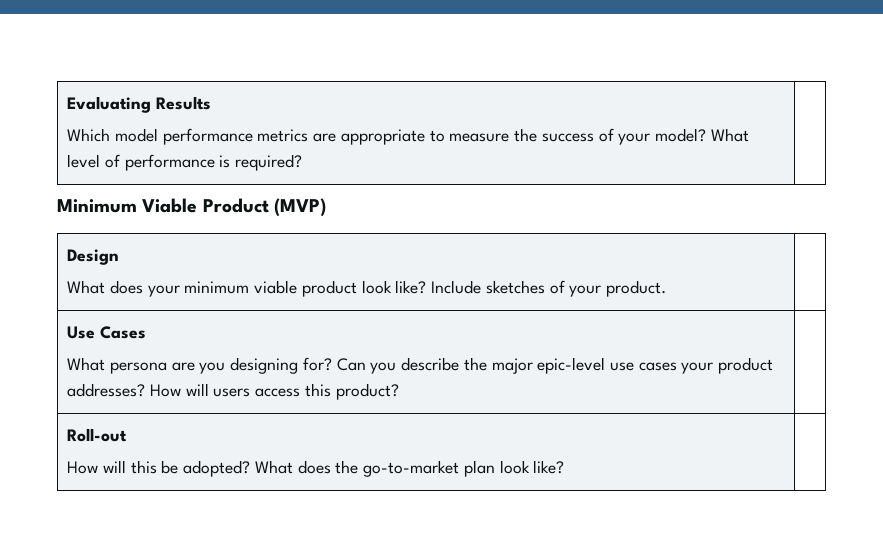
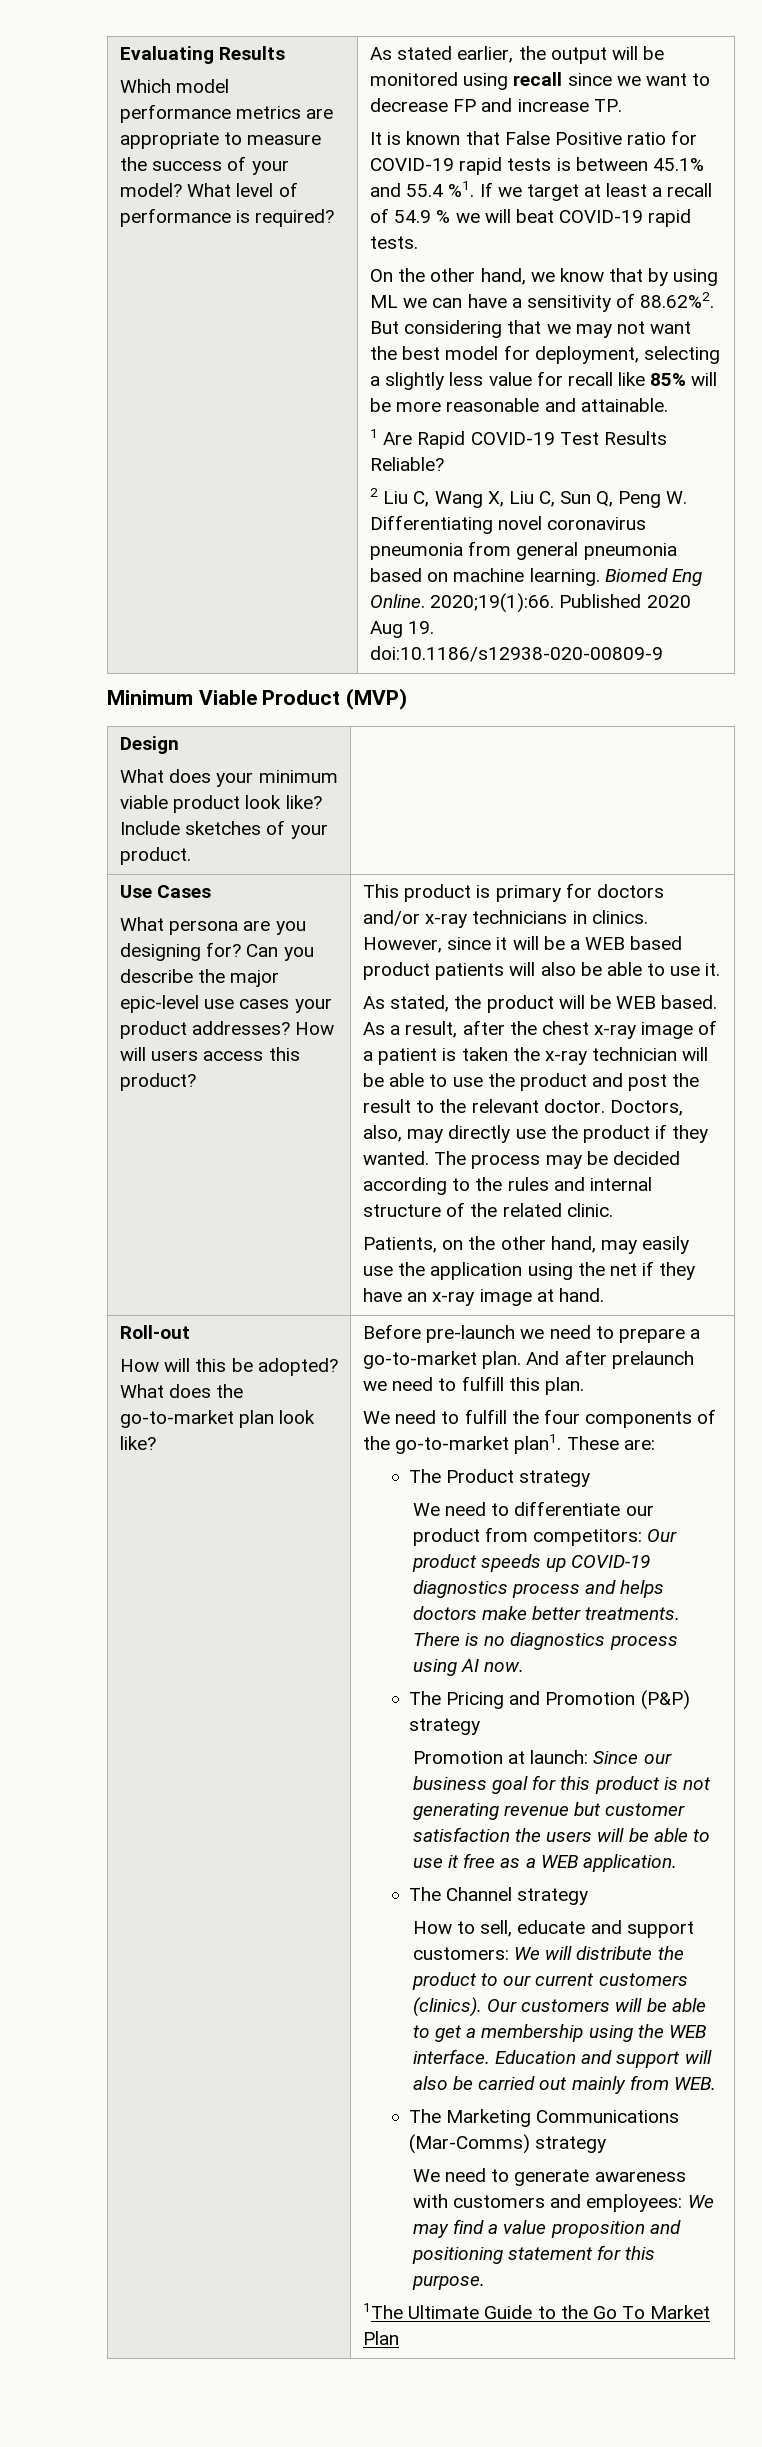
+ As stated earlier, the output will be monitored using recall since we want to decrease FP and increase TP.
+ It is known that False Positive ratio for COVID-19 rapid tests is between 45.1% and 55.4 %1. If we target at least a recall of 54.9 % we will beat COVID-19 rapid tests.
+ On the other hand, we know that by using ML we can have a sensitivity of 88.62%2. But considering that we may not want the best model for deployment, selecting a slightly less value for recall like 85% will be more reasonable and attainable.
+ 1 Are Rapid COVID-19 Test Results Reliable?
+ 2 Liu C, Wang X, Liu C, Sun Q, Peng W. Differentiating novel coronavirus pneumonia from general pneumonia based on machine learning. Biomed Eng Online. 2020;19(1):66. Published 2020 Aug 19. doi:10.1186/s12938-020-00809-9
+ This product is primary for doctors and/or x-ray technicians in clinics. However, since it will be a WEB based product patients will also be able to use it.
+ As stated, the product will be WEB based. As a result, after the chest x-ray image of a patient is taken the x-ray technician will be able to use the product and post the result to the relevant doctor. Doctors, also, may directly use the product if they wanted. The process may be decided according to the rules and internal structure of the related clinic.
+ Patients, on the other hand, may easily use the application using the net if they have an x-ray image at hand.
+ Before pre-launch we need to prepare a go-to-market plan. And after prelaunch we need to fulfill this plan.
+ We need to fulfill the four components of the go-to-market plan1. These are:
+ The Product strategy
+ We need to differentiate our product from competitors: Our product speeds up COVID-19 diagnostics process and helps doctors make better treatments. There is no diagnostics process using AI now.
+ The Pricing and Promotion (P&P) strategy
+ Promotion at launch: Since our business goal for this product is not generating revenue but customer satisfaction the users will be able to use it free as a WEB application.
+ The Channel strategy
+ How to sell, educate and support customers: We will distribute the product to our current customers (clinics). Our customers will be able to get a membership using the WEB interface. Education and support will also be carried out mainly from WEB.
+ The Marketing Communications (Mar-Comms) strategy
+ We need to generate awareness with customers and employees: We may find a value proposition and positioning statement for this purpose.
+ 1The Ultimate Guide to the Go To Market Plan

